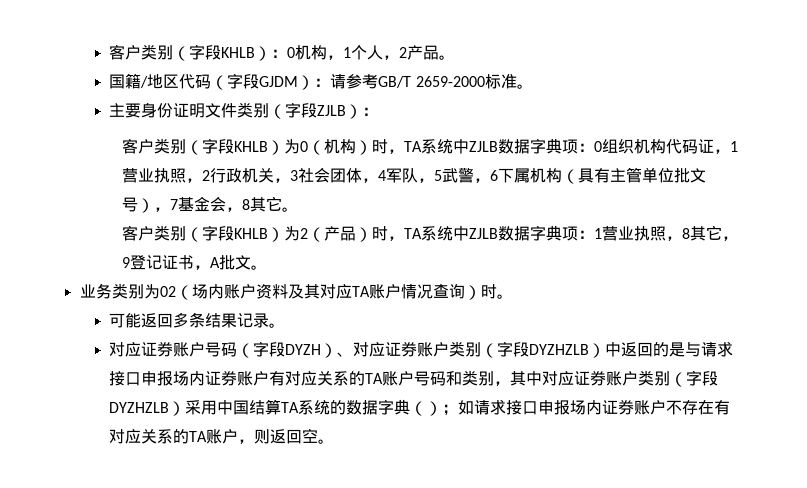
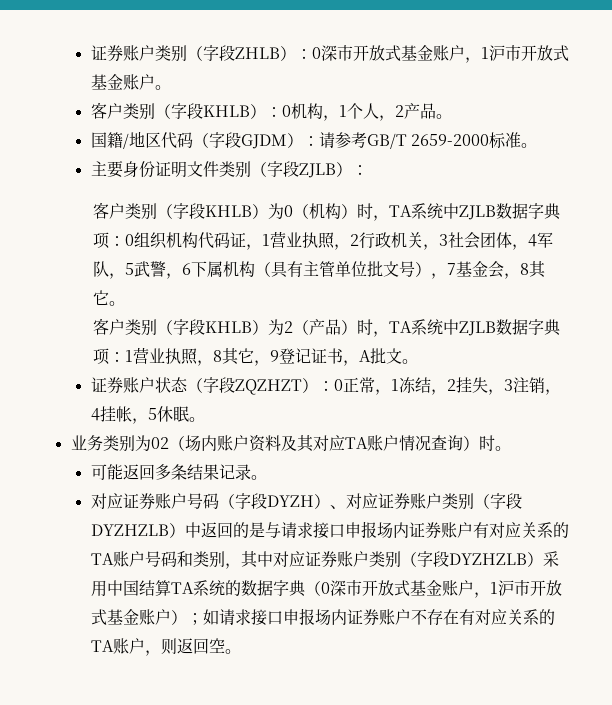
+ 证券账户类别（字段ZHLB）：0深市开放式基金账户，1沪市开放式基金账户。
+ 证券账户状态（字段ZQZHZT）：0正常，1冻结，2挂失，3注销，4挂帐，5休眠。
- 对应证券账户号码（字段DYZH）、对应证券账户类别（字段DYZHZLB）中返回的是与请求接口申报场内证券账户有对应关系的TA账户号码和类别，其中对应证券账户类别（字段DYZHZLB）采用中国结算TA系统的数据字典（）；
+ 对应证券账户号码（字段DYZH）、对应证券账户类别（字段DYZHZLB）中返回的是与请求接口申报场内证券账户有对应关系的TA账户号码和类别，其中对应证券账户类别（字段DYZHZLB）采用中国结算TA系统的数据字典（0深市开放式基金账户，1沪市开放式基金账户）；

